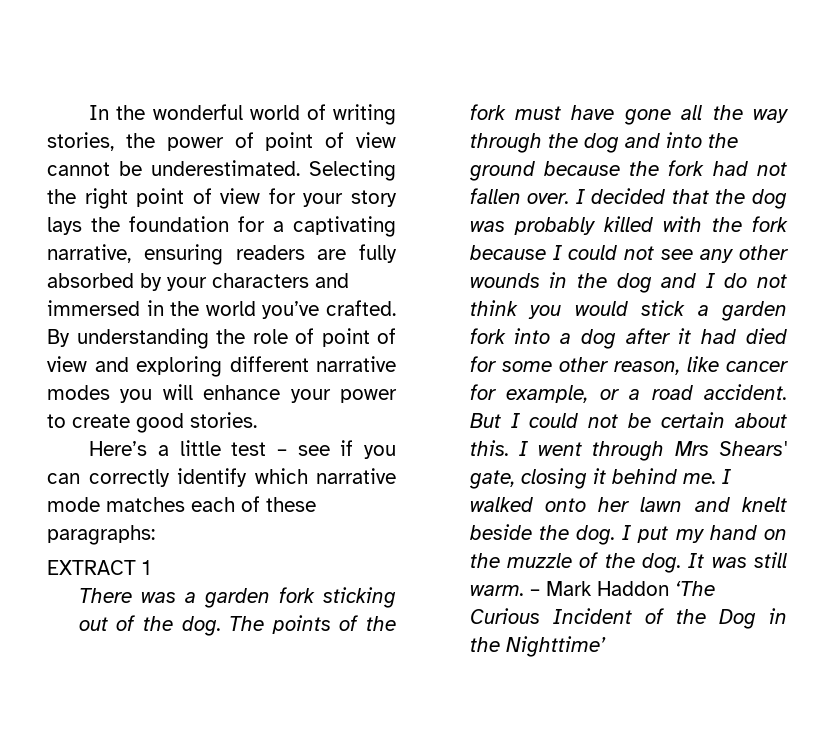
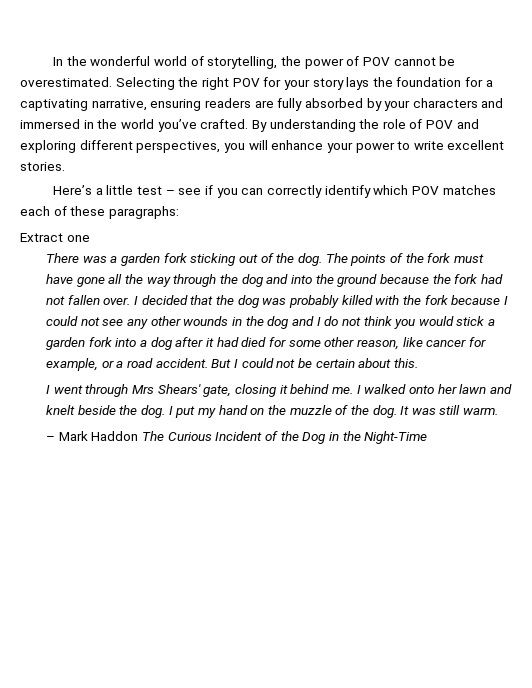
- In the wonderful world of writing stories, the power of point of view cannot be underestimated.
+ In the wonderful world of storytelling, the power of POV cannot be overestimated.
- Selecting the right point of view for your story lays the foundation for a captivating narrative, ensuring readers are fully absorbed by your characters and immersed in the world you’ve crafted.
+ Selecting the right POV for your story lays the foundation for a captivating narrative, ensuring readers are fully absorbed by your characters and immersed in the world you’ve crafted.
- By understanding the role of point of view and exploring different narrative modes you will enhance your power to create good stories.
+ By understanding the role of POV and exploring different perspectives, you will enhance your power to write excellent stories.
- Here’s a little test – see if you can correctly identify which narrative mode matches each of these paragraphs:
+ Here’s a little test – see if you can correctly identify which POV matches each of these paragraphs:
- EXTRACT 1
+ Extract one
- But I could not be certain about this. I went through Mrs Shears' gate, closing it behind me.
+ But I could not be certain about this.
+ I went through Mrs Shears' gate, closing it behind me.
- It was still warm. – Mark Haddon ‘The Curious Incident of the Dog in the Nighttime’
+ It was still warm.
+ – Mark Haddon The Curious Incident of the Dog in the Night-Time

